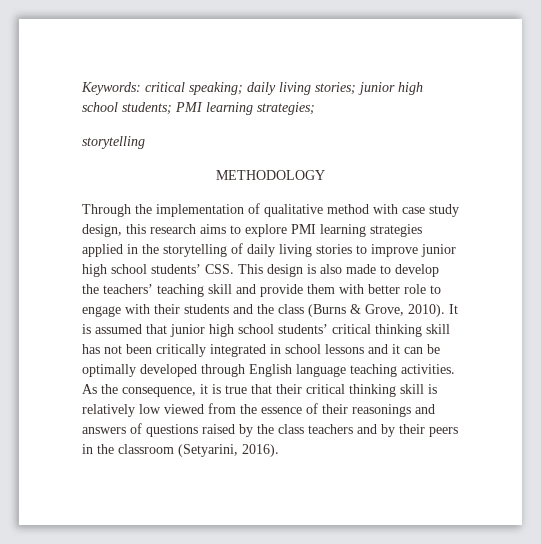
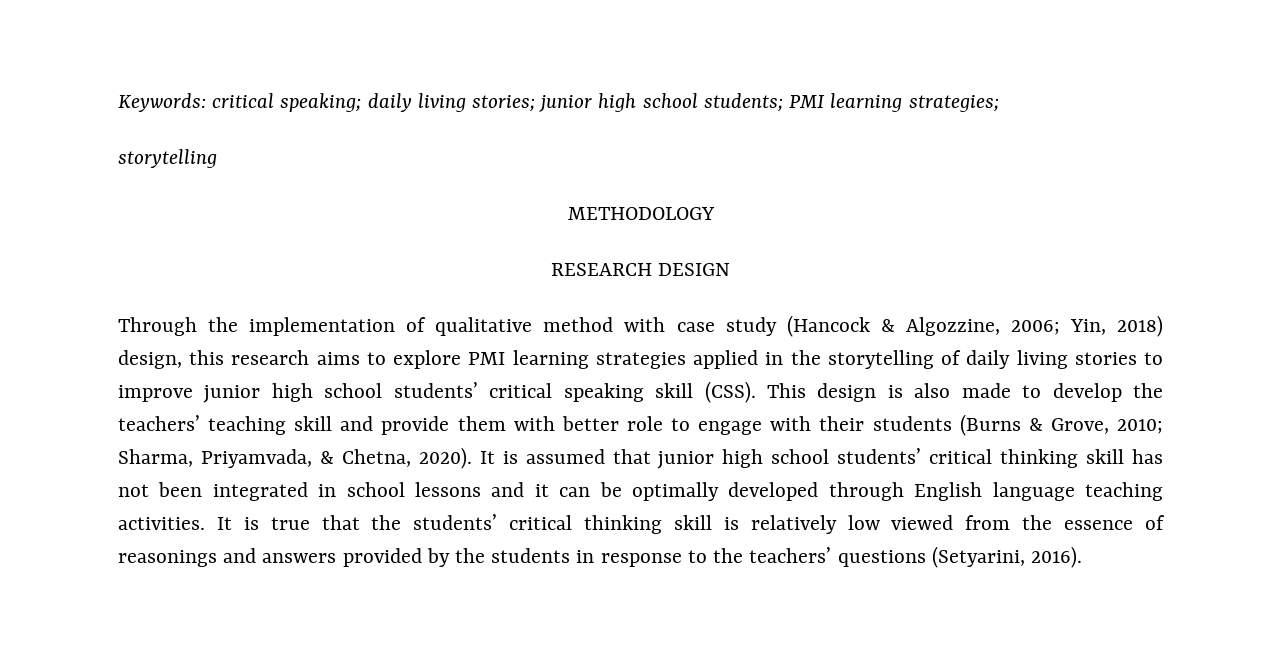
+ RESEARCH DESIGN
- Through the implementation of qualitative method with case study design, this research aims to explore PMI learning strategies applied in the storytelling of daily living stories to improve junior high school students’ CSS. This design is also made to develop the teachers’ teaching skill and provide them with better role to engage with their students and the class (Burns & Grove, 2010).
+ Through the implementation of qualitative method with case study (Hancock & Algozzine, 2006; Yin, 2018) design, this research aims to explore PMI learning strategies applied in the storytelling of daily living stories to improve junior high school students’ critical speaking skill (CSS). This design is also made to develop the teachers’ teaching skill and provide them with better role to engage with their students (Burns & Grove, 2010; Sharma, Priyamvada, & Chetna, 2020).
- It is assumed that junior high school students’ critical thinking skill has not been critically integrated in school lessons and it can be optimally developed through English language teaching activities.
+ It is assumed that junior high school students’ critical thinking skill has not been integrated in school lessons and it can be optimally developed through English language teaching activities.
- As the consequence, it is true that their critical thinking skill is relatively low viewed from the essence of their reasonings and answers of questions raised by the class teachers and by their peers in the classroom (Setyarini, 2016).
+ It is true that the students’ critical thinking skill is relatively low viewed from the essence of reasonings and answers provided by the students in response to the teachers’ questions (Setyarini, 2016).

